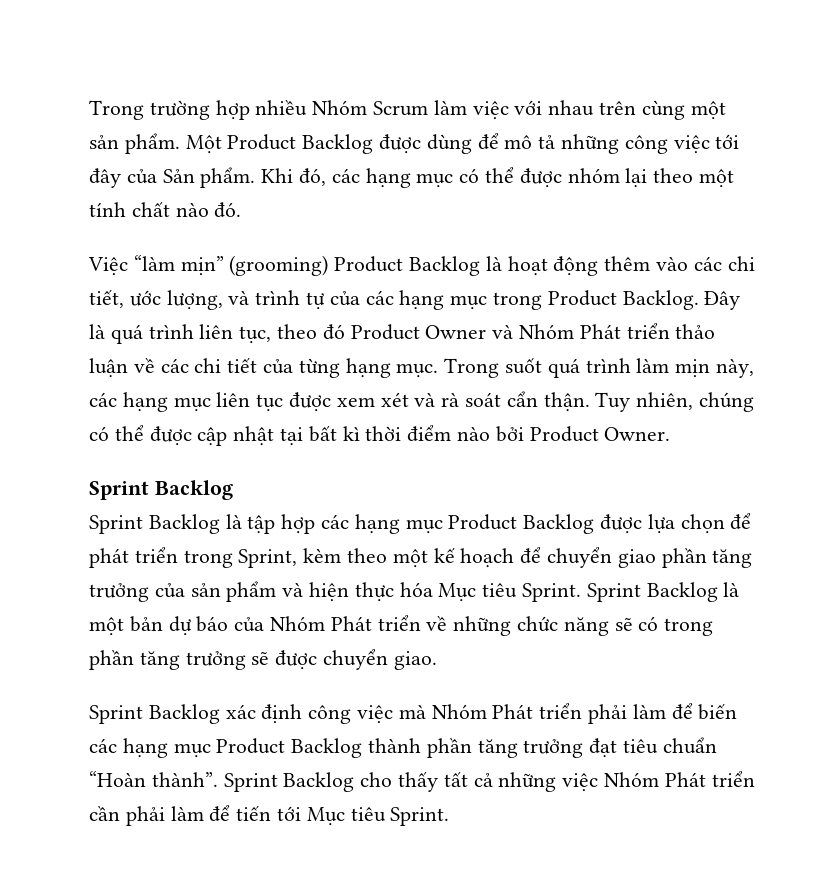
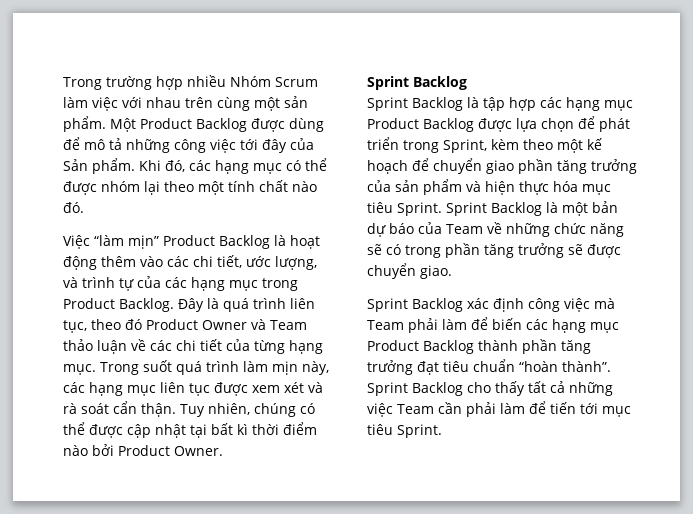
- Việc “làm mịn” (grooming) Product Backlog là hoạt động thêm vào các chi tiết, ước lượng, và trình tự của các hạng mục trong Product Backlog.
+ Việc “làm mịn” Product Backlog là hoạt động thêm vào các chi tiết, ước lượng, và trình tự của các hạng mục trong Product Backlog.
- Đây là quá trình liên tục, theo đó Product Owner và Nhóm Phát triển thảo luận về các chi tiết của từng hạng mục.
+ Đây là quá trình liên tục, theo đó Product Owner và Team thảo luận về các chi tiết của từng hạng mục.
- Sprint Backlog là tập hợp các hạng mục Product Backlog được lựa chọn để phát triển trong Sprint, kèm theo một kế hoạch để chuyển giao phần tăng trưởng của sản phẩm và hiện thực hóa Mục tiêu Sprint.
+ Sprint Backlog là tập hợp các hạng mục Product Backlog được lựa chọn để phát triển trong Sprint, kèm theo một kế hoạch để chuyển giao phần tăng trưởng của sản phẩm và hiện thực hóa mục tiêu Sprint.
- Sprint Backlog là một bản dự báo của Nhóm Phát triển về những chức năng sẽ có trong phần tăng trưởng sẽ được chuyển giao.
+ Sprint Backlog là một bản dự báo của Team về những chức năng sẽ có trong phần tăng trưởng sẽ được chuyển giao.
- Sprint Backlog xác định công việc mà Nhóm Phát triển phải làm để biến các hạng mục Product Backlog thành phần tăng trưởng đạt tiêu chuẩn “Hoàn thành”.
+ Sprint Backlog xác định công việc mà Team phải làm để biến các hạng mục Product Backlog thành phần tăng trưởng đạt tiêu chuẩn “hoàn thành”.
- Sprint Backlog cho thấy tất cả những việc Nhóm Phát triển cần phải làm để tiến tới Mục tiêu Sprint.
+ Sprint Backlog cho thấy tất cả những việc Team cần phải làm để tiến tới mục tiêu Sprint.

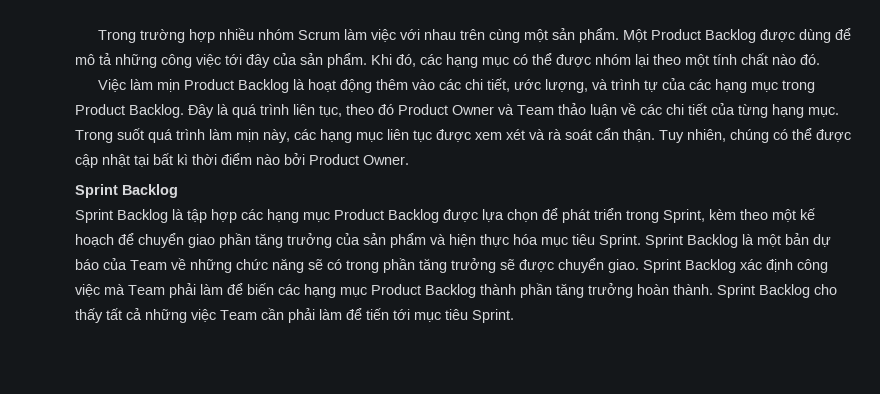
- Trong trường hợp nhiều Nhóm Scrum làm việc với nhau trên cùng một sản phẩm.
+ Trong trường hợp nhiều nhóm Scrum làm việc với nhau trên cùng một sản phẩm.
- Một Product Backlog được dùng để mô tả những công việc tới đây của Sản phẩm.
+ Một Product Backlog được dùng để mô tả những công việc tới đây của sản phẩm.
- Việc “làm mịn” Product Backlog là hoạt động thêm vào các chi tiết, ước lượng, và trình tự của các hạng mục trong Product Backlog.
+ Việc làm mịn Product Backlog là hoạt động thêm vào các chi tiết, ước lượng, và trình tự của các hạng mục trong Product Backlog.
- Sprint Backlog là một bản dự báo của Team về những chức năng sẽ có trong phần tăng trưởng sẽ được chuyển giao.
- Sprint Backlog xác định công việc mà Team phải làm để biến các hạng mục Product Backlog thành phần tăng trưởng đạt tiêu chuẩn “hoàn thành”.
+ Sprint Backlog là một bản dự báo của Team về những chức năng sẽ có trong phần tăng trưởng sẽ được chuyển giao. Sprint Backlog xác định công việc mà Team phải làm để biến các hạng mục Product Backlog thành phần tăng trưởng hoàn thành.

